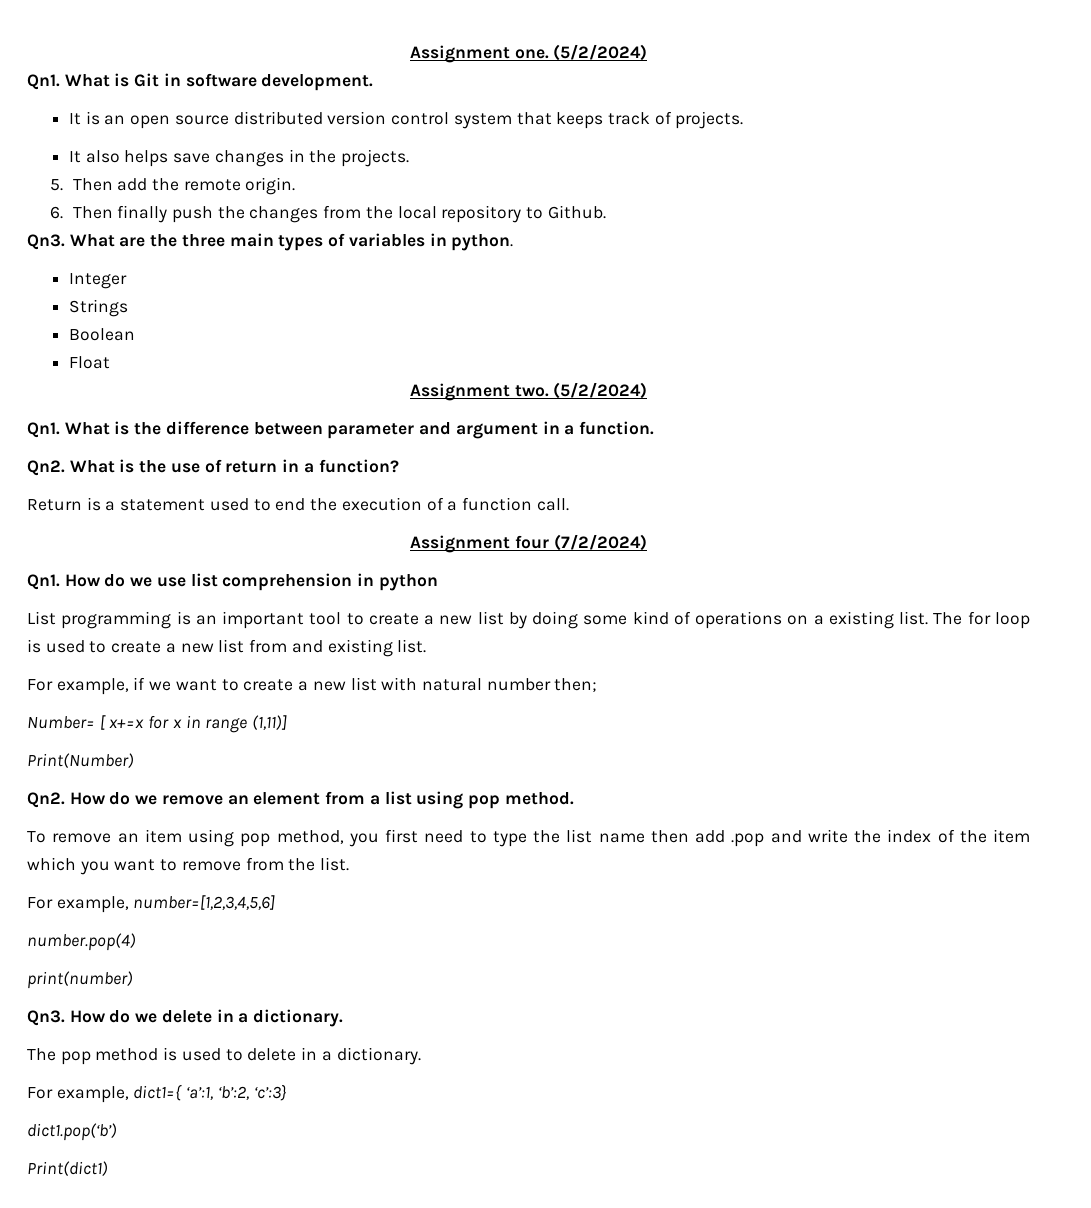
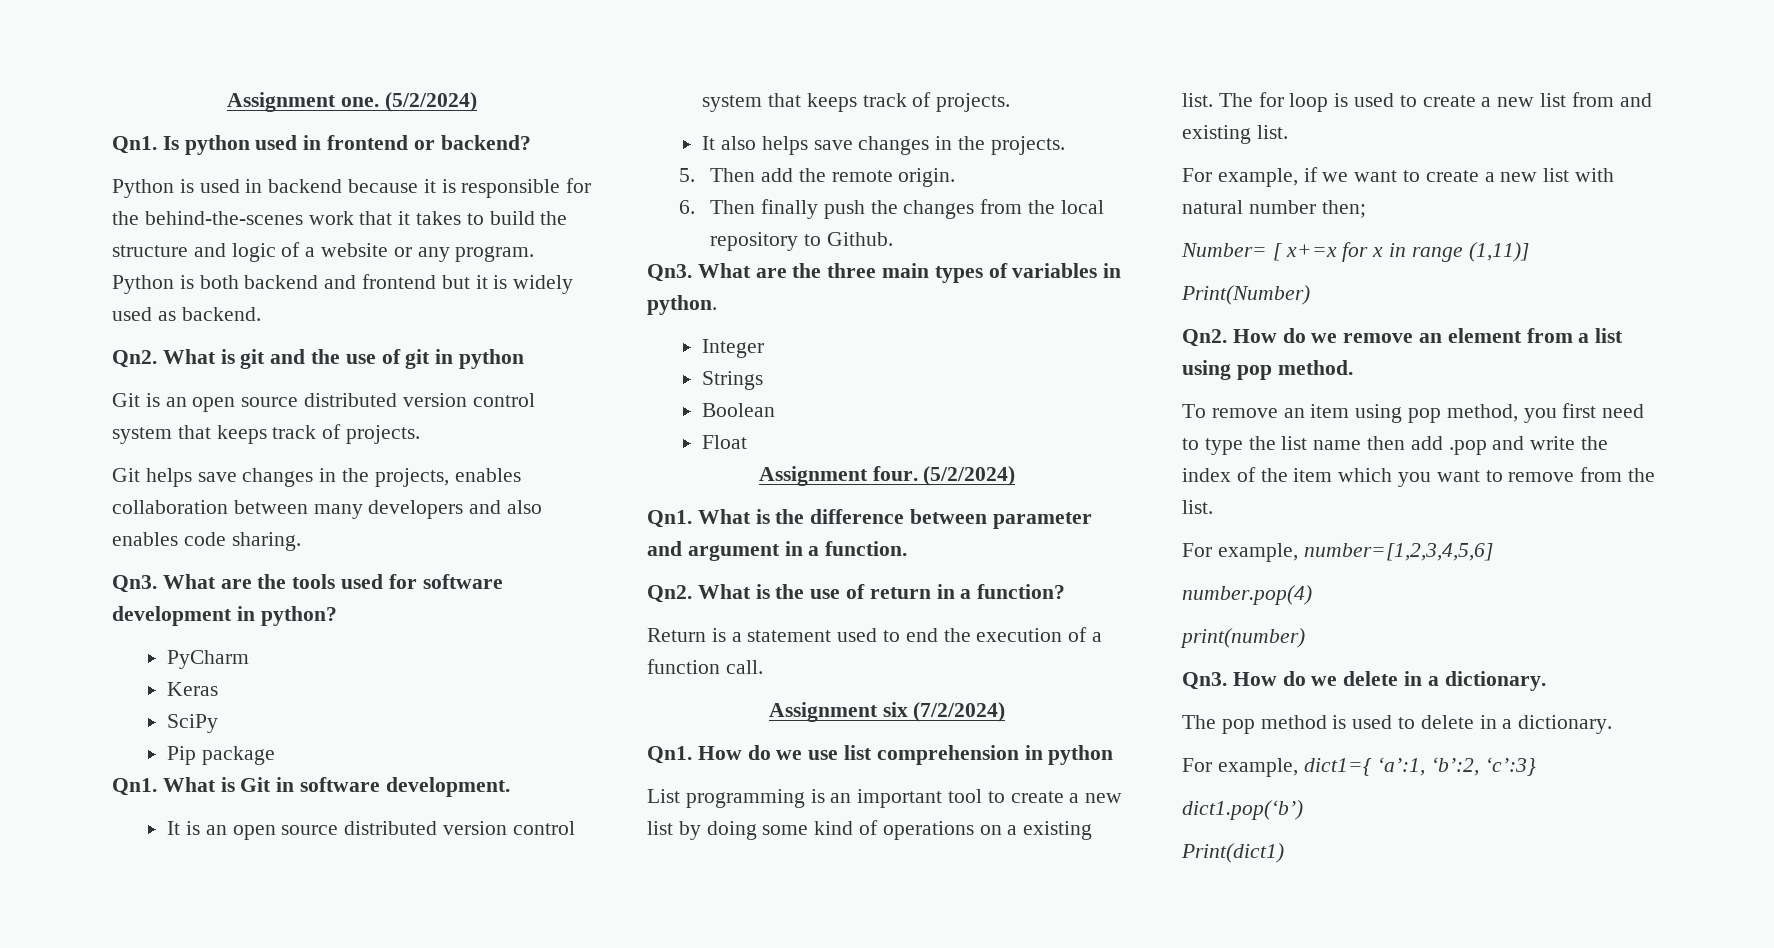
+ Qn1. Is python used in frontend or backend?
+ Python is used in backend because it is responsible for the behind-the-scenes work that it takes to build the structure and logic of a website or any program. Python is both backend and frontend but it is widely used as backend.
+ Qn2. What is git and the use of git in python
+ Git is an open source distributed version control system that keeps track of projects.
+ Git helps save changes in the projects, enables collaboration between many developers and also enables code sharing.
+ Qn3. What are the tools used for software development in python?
+ PyCharm
+ Keras
+ SciPy
+ Pip package
- Assignment two.
+ Assignment four.
- Assignment four (7/2/2024)
+ Assignment six (7/2/2024)

